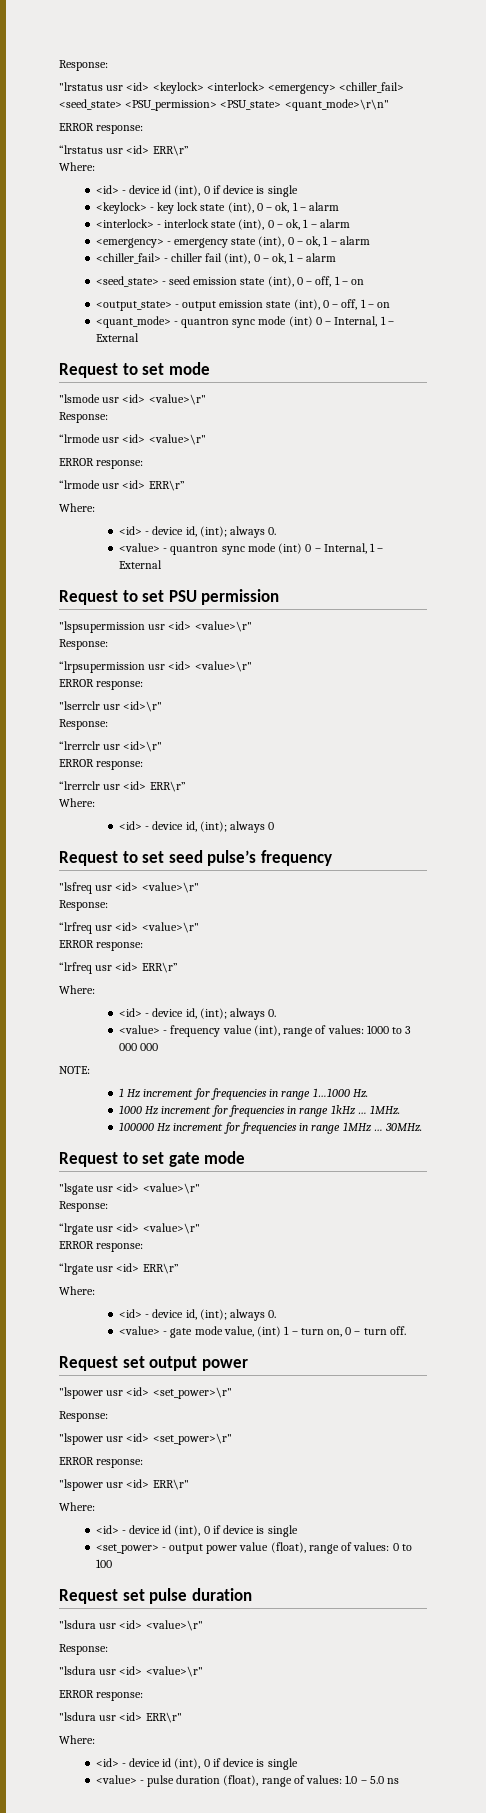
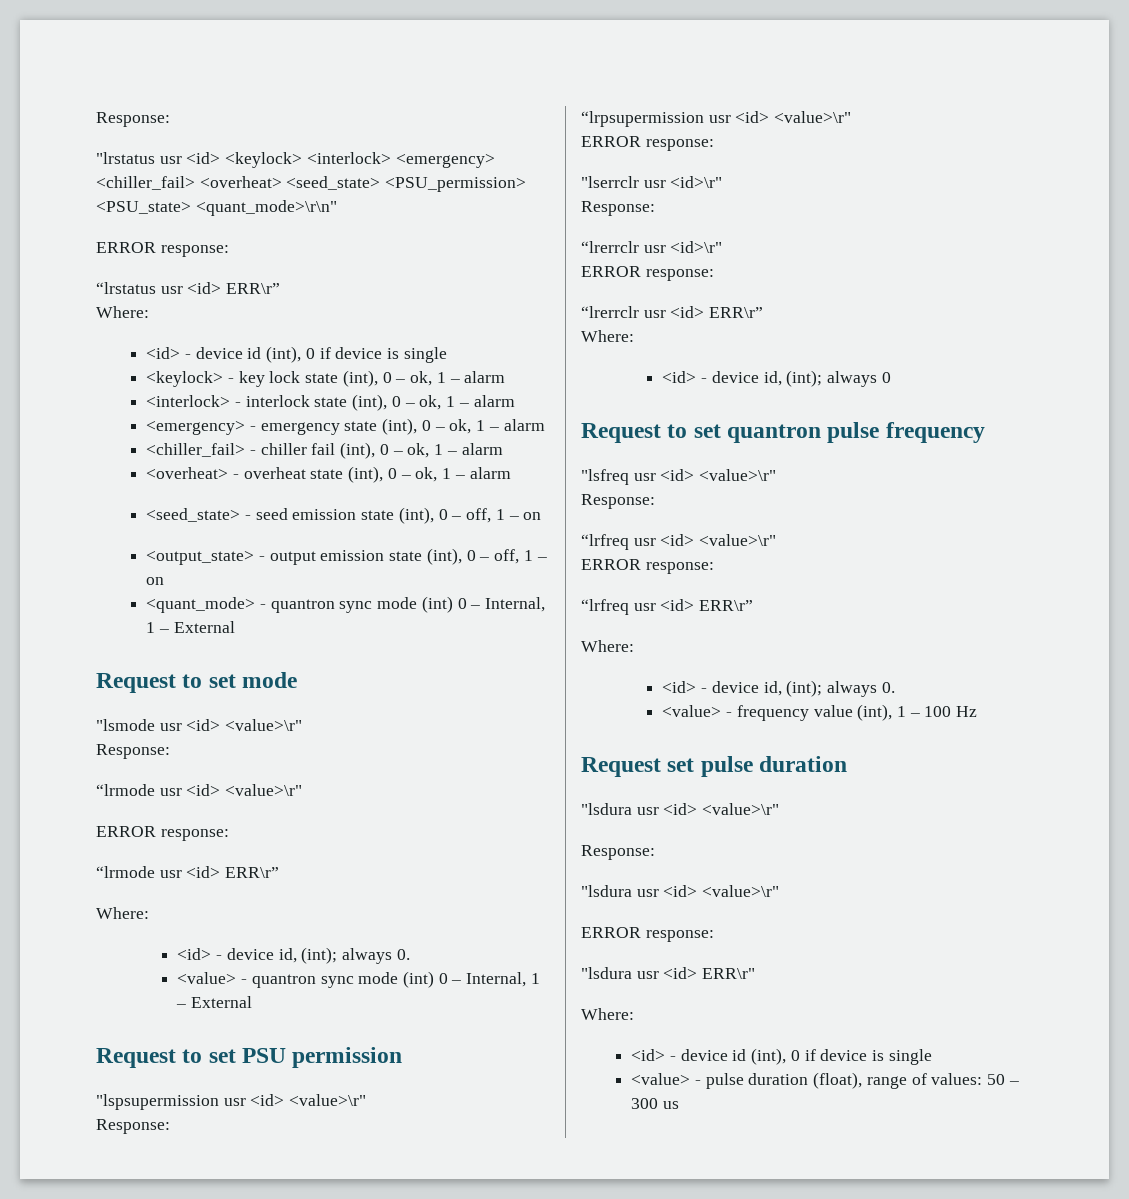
- "lrstatus usr <id> <keylock> <interlock> <emergency> <chiller_fail> <seed_state> <PSU_permission> <PSU_state> <quant_mode>\r\n"
+ "lrstatus usr <id> <keylock> <interlock> <emergency> <chiller_fail> <overheat> <seed_state> <PSU_permission> <PSU_state> <quant_mode>\r\n"
+ <overheat> - overheat state (int), 0 – ok, 1 – alarm
- Request to set seed pulse’s frequency
+ Request to set quantron pulse frequency
- <value> - frequency value (int), range of values: 1000 to 3 000 000
- NOTE:
- 1 Hz increment for frequencies in range 1…1000 Hz.
- 1000 Hz increment for frequencies in range 1kHz … 1MHz.
- 100000 Hz increment for frequencies in range 1MHz … 30MHz.
- Request to set gate mode
- "lsgate usr <id> <value>\r"
- Response:
- “lrgate usr <id> <value>\r"
- ERROR response:
- “lrgate usr <id> ERR\r”
- Where:
- <id> - device id, (int); always 0.
- <value> - gate mode value, (int) 1 – turn on, 0 – turn off.
- Request set output power
- "lspower usr <id> <set_power>\r"
- Response:
- "lspower usr <id> <set_power>\r"
- ERROR response:
- "lspower usr <id> ERR\r"
- Where:
- <id> - device id (int), 0 if device is single
- <set_power> - output power value (float), range of values: 0 to 100
+ <value> - frequency value (int), 1 – 100 Hz
- <value> - pulse duration (float), range of values: 1.0 – 5.0 ns
+ <value> - pulse duration (float), range of values: 50 – 300 us

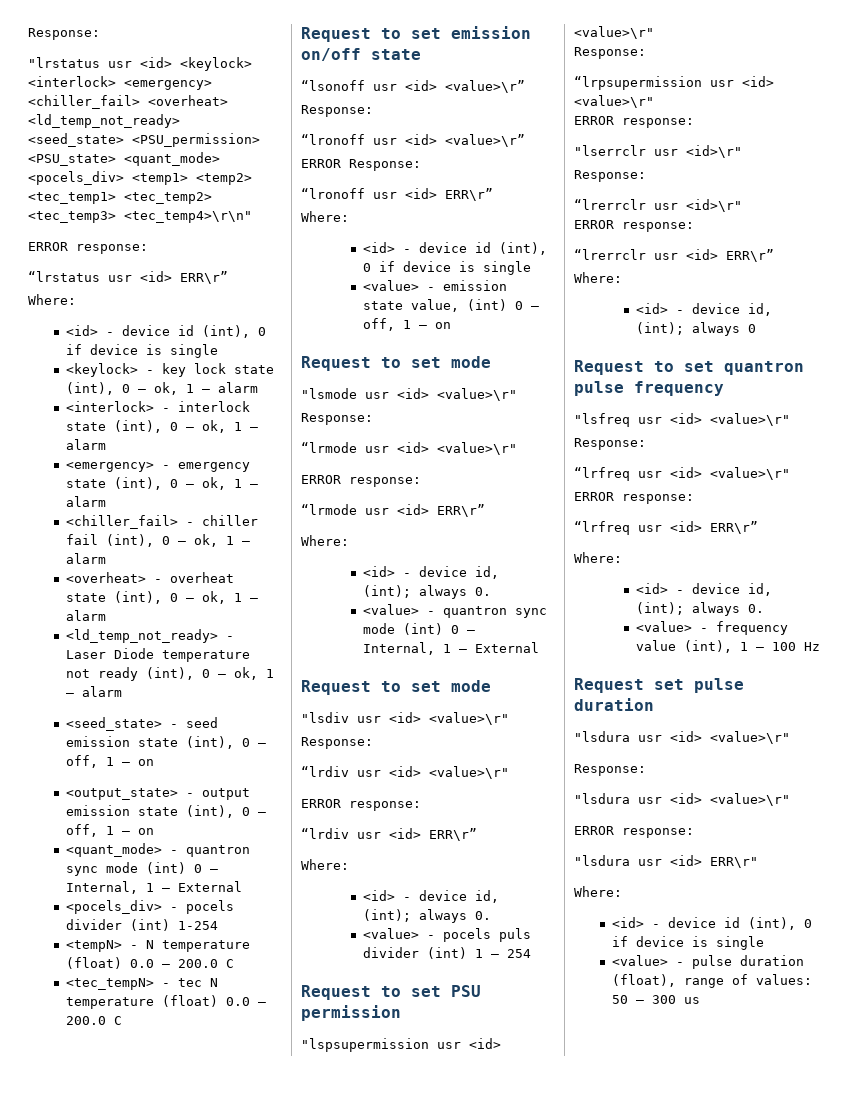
- "lrstatus usr <id> <keylock> <interlock> <emergency> <chiller_fail> <overheat> <seed_state> <PSU_permission> <PSU_state> <quant_mode>\r\n"
+ "lrstatus usr <id> <keylock> <interlock> <emergency> <chiller_fail> <overheat> <ld_temp_not_ready> <seed_state> <PSU_permission> <PSU_state> <quant_mode> <pocels_div> <temp1> <temp2> <tec_temp1> <tec_temp2> <tec_temp3> <tec_temp4>\r\n"
+ <ld_temp_not_ready> - Laser Diode temperature not ready (int), 0 – ok, 1 – alarm
+ <pocels_div> - pocels divider (int) 1-254
+ <tempN> - N temperature (float) 0.0 – 200.0 C
+ <tec_tempN> - tec N temperature (float) 0.0 – 200.0 C
+ Request to set emission on/off state
+ “lsonoff usr <id> <value>\r”
+ Response:
+ “lronoff usr <id> <value>\r”
+ ERROR Response:
+ “lronoff usr <id> ERR\r”
+ Where:
+ <id> - device id (int), 0 if device is single
+ <value> - emission state value, (int) 0 – off, 1 – on
  <value> - quantron sync mode (int) 0 – Internal, 1 – External
+ Request to set mode
+ "lsdiv usr <id> <value>\r"
+ Response:
+ “lrdiv usr <id> <value>\r"
+ ERROR response:
+ “lrdiv usr <id> ERR\r”
+ Where:
+ <id> - device id, (int); always 0.
+ <value> - pocels puls divider (int) 1 – 254

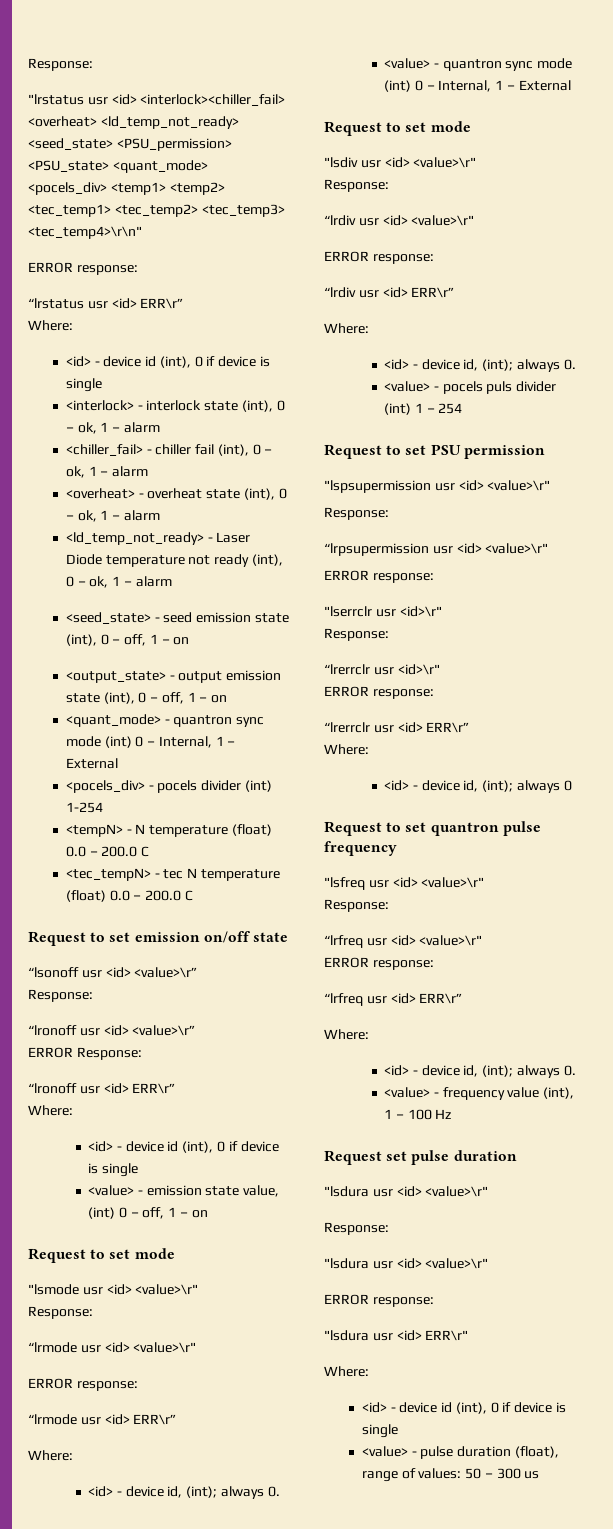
- "lrstatus usr <id> <keylock> <interlock> <emergency> <chiller_fail> <overheat> <ld_temp_not_ready> <seed_state> <PSU_permission> <PSU_state> <quant_mode> <pocels_div> <temp1> <temp2> <tec_temp1> <tec_temp2> <tec_temp3> <tec_temp4>\r\n"
+ "lrstatus usr <id> <interlock><chiller_fail> <overheat> <ld_temp_not_ready> <seed_state> <PSU_permission> <PSU_state> <quant_mode> <pocels_div> <temp1> <temp2> <tec_temp1> <tec_temp2> <tec_temp3> <tec_temp4>\r\n"
- <keylock> - key lock state (int), 0 – ok, 1 – alarm
- <emergency> - emergency state (int), 0 – ok, 1 – alarm

